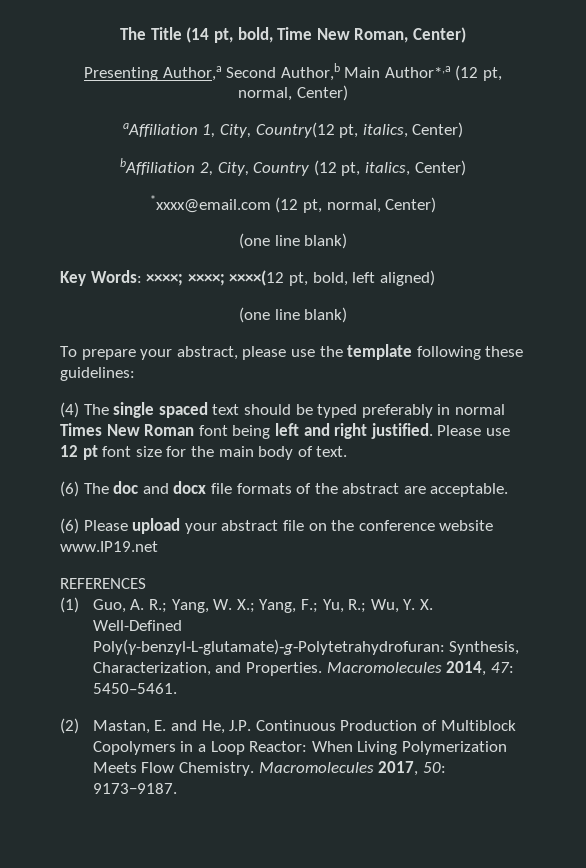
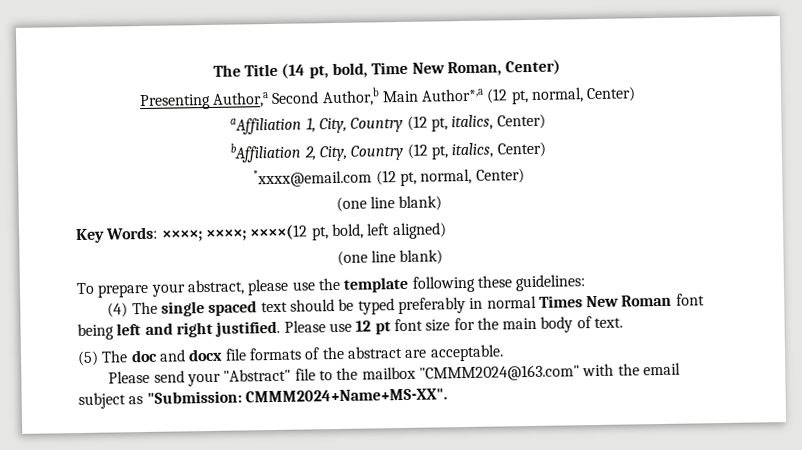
- aAffiliation 1, City, Country(12 pt, italics, Center)
+ aAffiliation 1, City, Country (12 pt, italics, Center)
- (6) The doc and docx file formats of the abstract are acceptable.
+ (5) The doc and docx file formats of the abstract are acceptable.
- (6) Please upload your abstract file on the conference website www.IP19.net
- REFERENCES
- (1) Guo, A. R.; Yang, W. X.; Yang, F.; Yu, R.; Wu, Y. X. Well-Defined Poly(γ-benzyl‑L‑glutamate)‑g‑Polytetrahydrofuran: Synthesis, Characterization, and Properties. Macromolecules 2014, 47: 5450–5461.
- (2) Mastan, E. and He, J.P. Continuous Production of Multiblock Copolymers in a Loop Reactor: When Living Polymerization Meets Flow Chemistry. Macromolecules 2017, 50: 9173−9187.
+ Please send your "Abstract" file to the mailbox "CMMM2024@163.com" with the email subject as "Submission: CMMM2024+Name+MS-XX".

